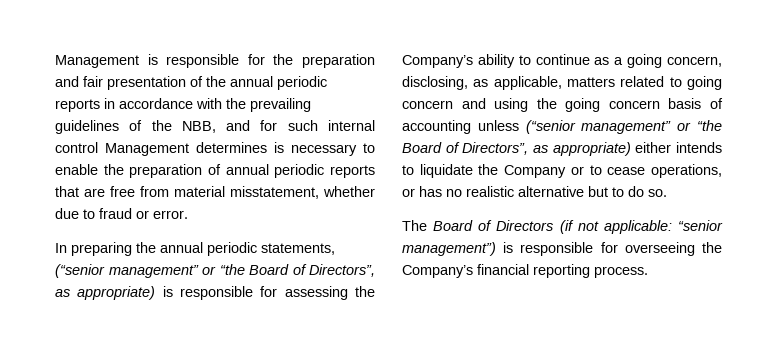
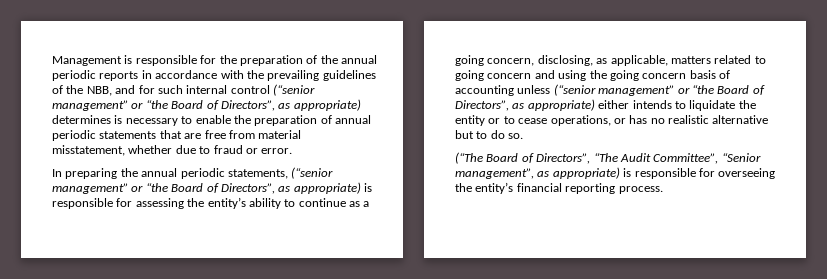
- Management is responsible for the preparation and fair presentation of the annual periodic reports in accordance with the prevailing guidelines of the NBB, and for such internal control Management determines is necessary to enable the preparation of annual periodic reports that are free from material misstatement, whether due to fraud or error.
+ Management is responsible for the preparation of the annual periodic reports in accordance with the prevailing guidelines of the NBB, and for such internal control (“senior management” or “the Board of Directors”, as appropriate) determines is necessary to enable the preparation of annual periodic statements that are free from material misstatement, whether due to fraud or error.
- In preparing the annual periodic statements, (“senior management” or “the Board of Directors”, as appropriate) is responsible for assessing the Company’s ability to continue as a going concern, disclosing, as applicable, matters related to going concern and using the going concern basis of accounting unless (“senior management” or “the Board of Directors”, as appropriate) either intends to liquidate the Company or to cease operations, or has no realistic alternative but to do so.
+ In preparing the annual periodic statements, (“senior management” or “the Board of Directors”, as appropriate) is responsible for assessing the entity’s ability to continue as a going concern, disclosing, as applicable, matters related to going concern and using the going concern basis of accounting unless (“senior management” or “the Board of Directors”, as appropriate) either intends to liquidate the entity or to cease operations, or has no realistic alternative but to do so.
- The Board of Directors (if not applicable: “senior management”) is responsible for overseeing the Company’s financial reporting process.
+ (“The Board of Directors”, “The Audit Committee”, “Senior management”, as appropriate) is responsible for overseeing the entity’s financial reporting process.

